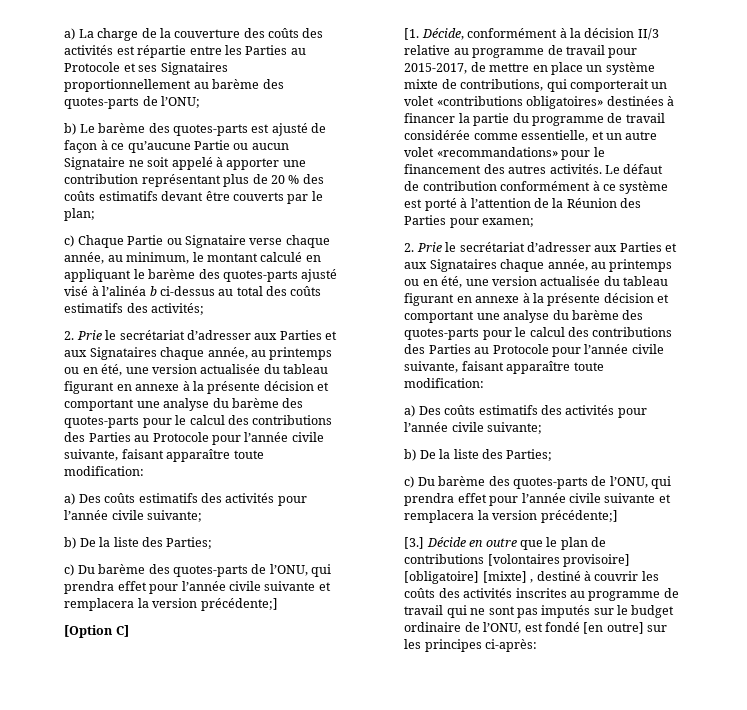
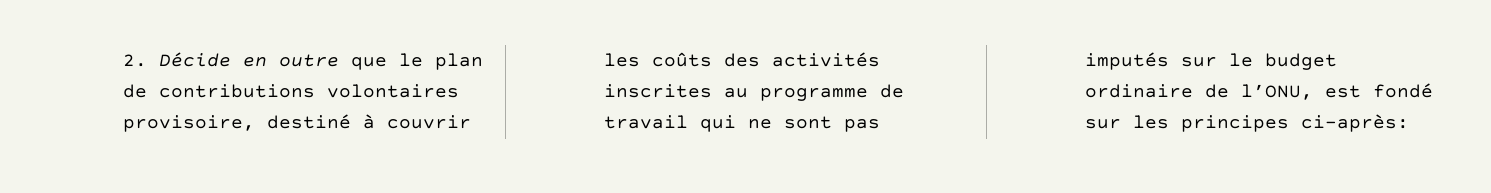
- a) La charge de la couverture des coûts des activités est répartie entre les Parties au Protocole et ses Signataires proportionnellement au barème des quotes-parts de l’ONU;
- b) Le barème des quotes-parts est ajusté de façon à ce qu’aucune Partie ou aucun Signataire ne soit appelé à apporter une contribution représentant plus de 20 % des coûts estimatifs devant être couverts par le plan;
- c) Chaque Partie ou Signataire verse chaque année, au minimum, le montant calculé en appliquant le barème des quotes-parts ajusté visé à l’alinéa b ci-dessus au total des coûts estimatifs des activités;
- 2. Prie le secrétariat d’adresser aux Parties et aux Signataires chaque année, au printemps ou en été, une version actualisée du tableau figurant en annexe à la présente décision et comportant une analyse du barème des quotes-parts pour le calcul des contributions des Parties au Protocole pour l’année civile suivante, faisant apparaître toute modification:
- a) Des coûts estimatifs des activités pour l’année civile suivante;
- b) De la liste des Parties;
- c) Du barème des quotes-parts de l’ONU, qui prendra effet pour l’année civile suivante et remplacera la version précédente;]
- [Option C]
- [1. Décide, conformément à la décision II/3 relative au programme de travail pour 2015-2017, de mettre en place un système mixte de contributions, qui comporterait un volet «contributions obligatoires» destinées à financer la partie du programme de travail considérée comme essentielle, et un autre volet «recommandations» pour le financement des autres activités. Le défaut de contribution conformément à ce système est porté à l’attention de la Réunion des Parties pour examen;
- 2. Prie le secrétariat d’adresser aux Parties et aux Signataires chaque année, au printemps ou en été, une version actualisée du tableau figurant en annexe à la présente décision et comportant une analyse du barème des quotes-parts pour le calcul des contributions des Parties au Protocole pour l’année civile suivante, faisant apparaître toute modification:
- a) Des coûts estimatifs des activités pour l’année civile suivante;
- b) De la liste des Parties;
- c) Du barème des quotes-parts de l’ONU, qui prendra effet pour l’année civile suivante et remplacera la version précédente;]
- [3.] Décide en outre que le plan de contributions [volontaires provisoire] [obligatoire] [mixte] , destiné à couvrir les coûts des activités inscrites au programme de travail qui ne sont pas imputés sur le budget ordinaire de l’ONU, est fondé [en outre] sur les principes ci-après:
+ 2. Décide en outre que le plan de contributions volontaires provisoire, destiné à couvrir les coûts des activités inscrites au programme de travail qui ne sont pas imputés sur le budget ordinaire de l’ONU, est fondé sur les principes ci-après:

